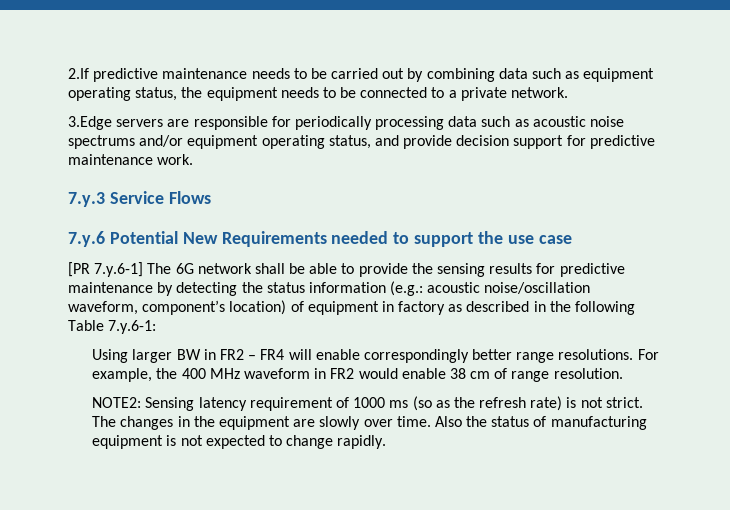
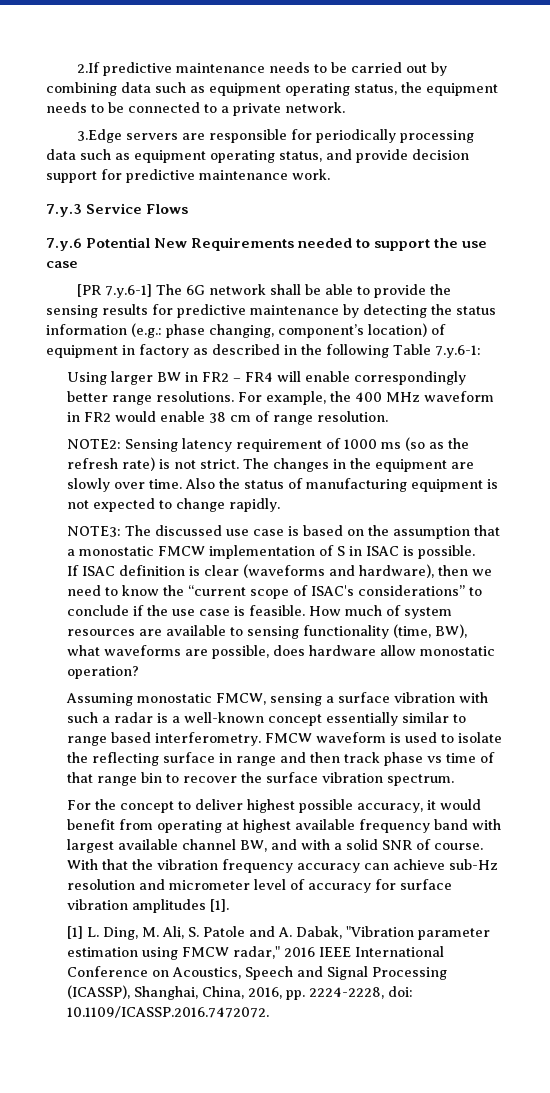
- 3.Edge servers are responsible for periodically processing data such as acoustic noise spectrums and/or equipment operating status, and provide decision support for predictive maintenance work.
+ 3.Edge servers are responsible for periodically processing data such as equipment operating status, and provide decision support for predictive maintenance work.
- [PR 7.y.6-1] The 6G network shall be able to provide the sensing results for predictive maintenance by detecting the status information (e.g.: acoustic noise/oscillation waveform, component’s location) of equipment in factory as described in the following Table 7.y.6-1:
+ [PR 7.y.6-1] The 6G network shall be able to provide the sensing results for predictive maintenance by detecting the status information (e.g.: phase changing, component’s location) of equipment in factory as described in the following Table 7.y.6-1:
+ NOTE3: The discussed use case is based on the assumption that a monostatic FMCW implementation of S in ISAC is possible.
+ If ISAC definition is clear (waveforms and hardware), then we need to know the “current scope of ISAC's considerations” to conclude if the use case is feasible. How much of system resources are available to sensing functionality (time, BW), what waveforms are possible, does hardware allow monostatic operation?
+ Assuming monostatic FMCW, sensing a surface vibration with such a radar is a well-known concept essentially similar to range based interferometry. FMCW waveform is used to isolate the reflecting surface in range and then track phase vs time of that range bin to recover the surface vibration spectrum.
+ For the concept to deliver highest possible accuracy, it would benefit from operating at highest available frequency band with largest available channel BW, and with a solid SNR of course. With that the vibration frequency accuracy can achieve sub-Hz resolution and micrometer level of accuracy for surface vibration amplitudes [1].
+ [1] L. Ding, M. Ali, S. Patole and A. Dabak, "Vibration parameter estimation using FMCW radar," 2016 IEEE International Conference on Acoustics, Speech and Signal Processing (ICASSP), Shanghai, China, 2016, pp. 2224-2228, doi: 10.1109/ICASSP.2016.7472072.

